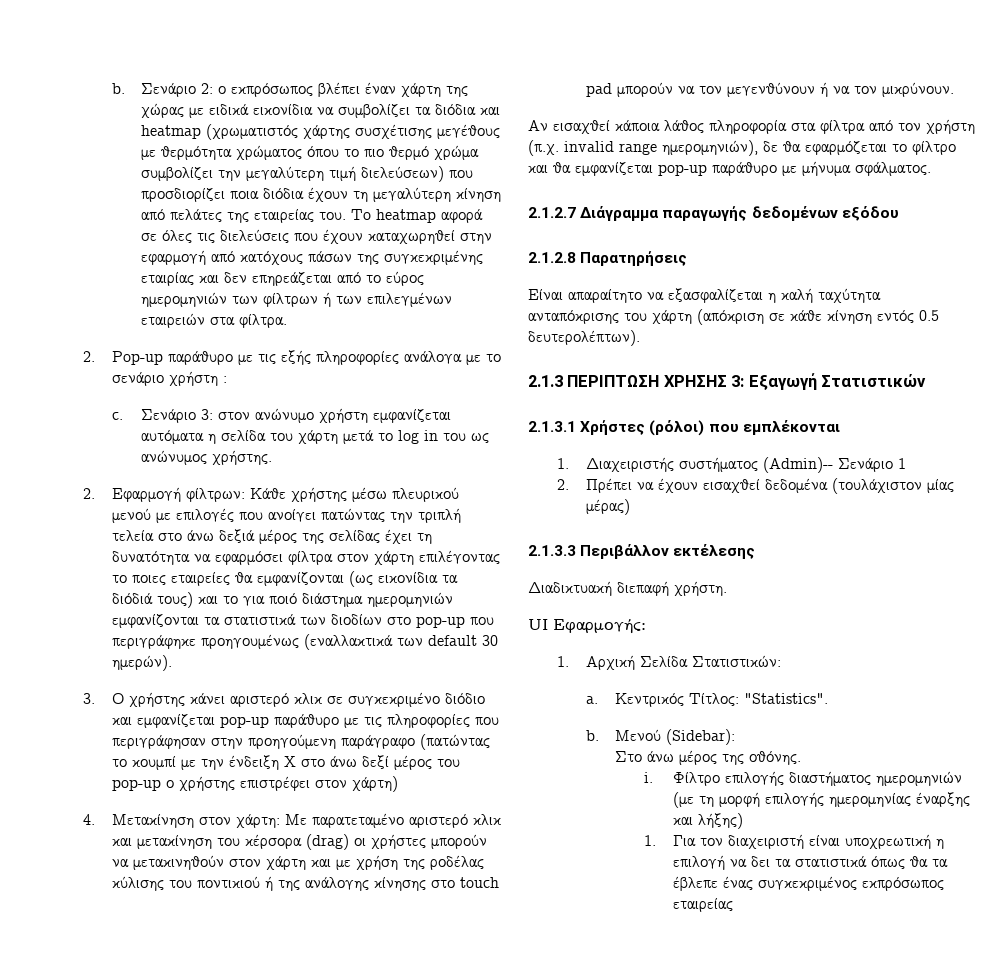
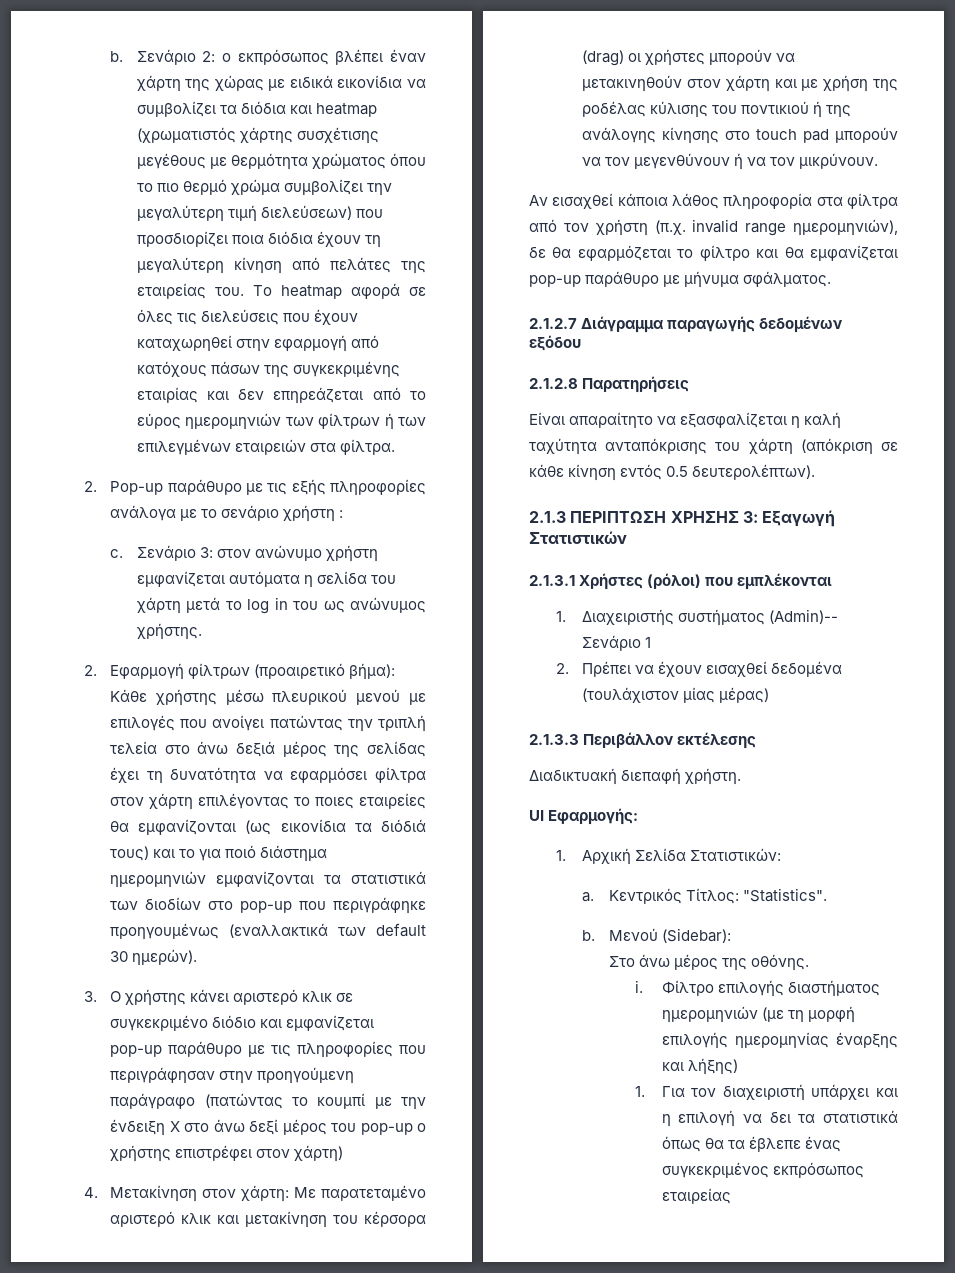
- 2. Εφαρμογή φίλτρων:
+ 2. Εφαρμογή φίλτρων (προαιρετικό βήμα):
- 1. Για τον διαχειριστή είναι υποχρεωτική η επιλογή να δει τα στατιστικά όπως θα τα έβλεπε ένας συγκεκριμένος εκπρόσωπος εταιρείας
+ 1. Για τον διαχειριστή υπάρχει και η επιλογή να δει τα στατιστικά όπως θα τα έβλεπε ένας συγκεκριμένος εκπρόσωπος εταιρείας

